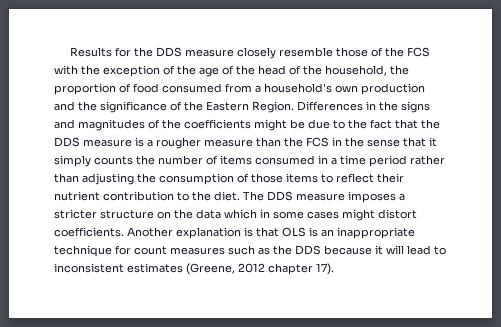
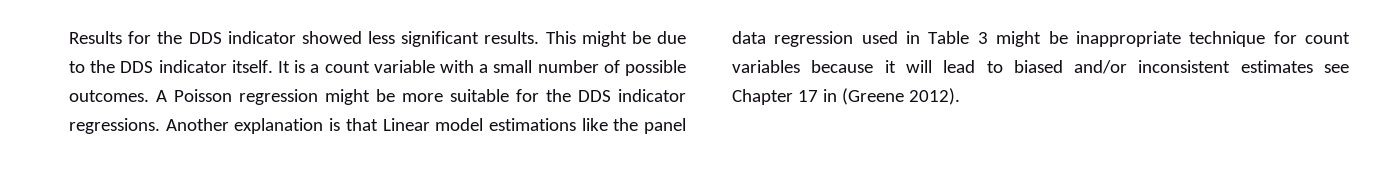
- Results for the DDS measure closely resemble those of the FCS with the exception of the age of the head of the household, the proportion of food consumed from a household's own production and the significance of the Eastern Region. Differences in the signs and magnitudes of the coefficients might be due to the fact that the DDS measure is a rougher measure than the FCS in the sense that it simply counts the number of items consumed in a time period rather than adjusting the consumption of those items to reflect their nutrient contribution to the diet. The DDS measure imposes a stricter structure on the data which in some cases might distort coefficients. Another explanation is that OLS is an inappropriate technique for count measures such as the DDS because it will lead to inconsistent estimates (Greene, 2012 chapter 17).
+ Results for the DDS indicator showed less significant results. This might be due to the DDS indicator itself. It is a count variable with a small number of possible outcomes. A Poisson regression might be more suitable for the DDS indicator regressions. Another explanation is that Linear model estimations like the panel data regression used in Table 3 might be inappropriate technique for count variables because it will lead to biased and/or inconsistent estimates see Chapter 17 in (Greene 2012).

